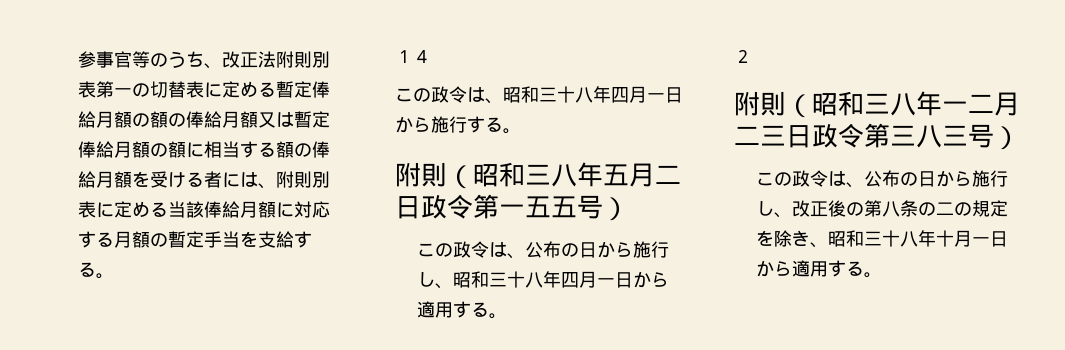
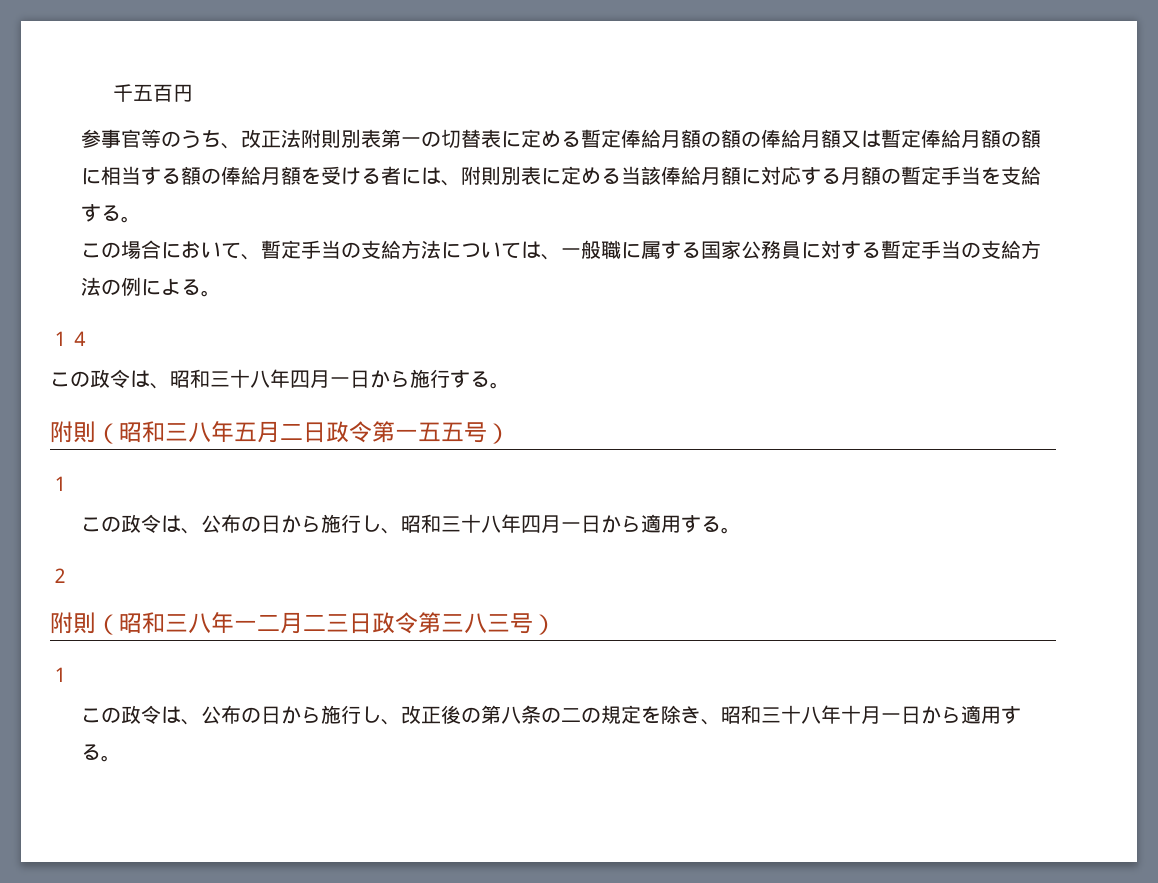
+ 千五百円
+ この場合において、暫定手当の支給方法については、一般職に属する国家公務員に対する暫定手当の支給方法の例による。
  附則（昭和三八年五月二日政令第一五五号）
+ １
  附則（昭和三八年一二月二三日政令第三八三号）
+ １

